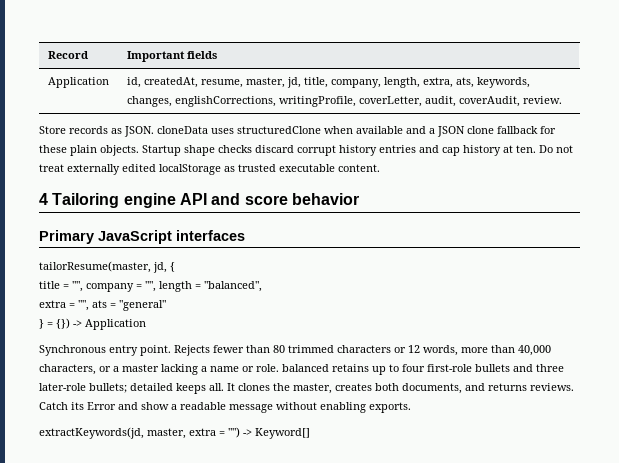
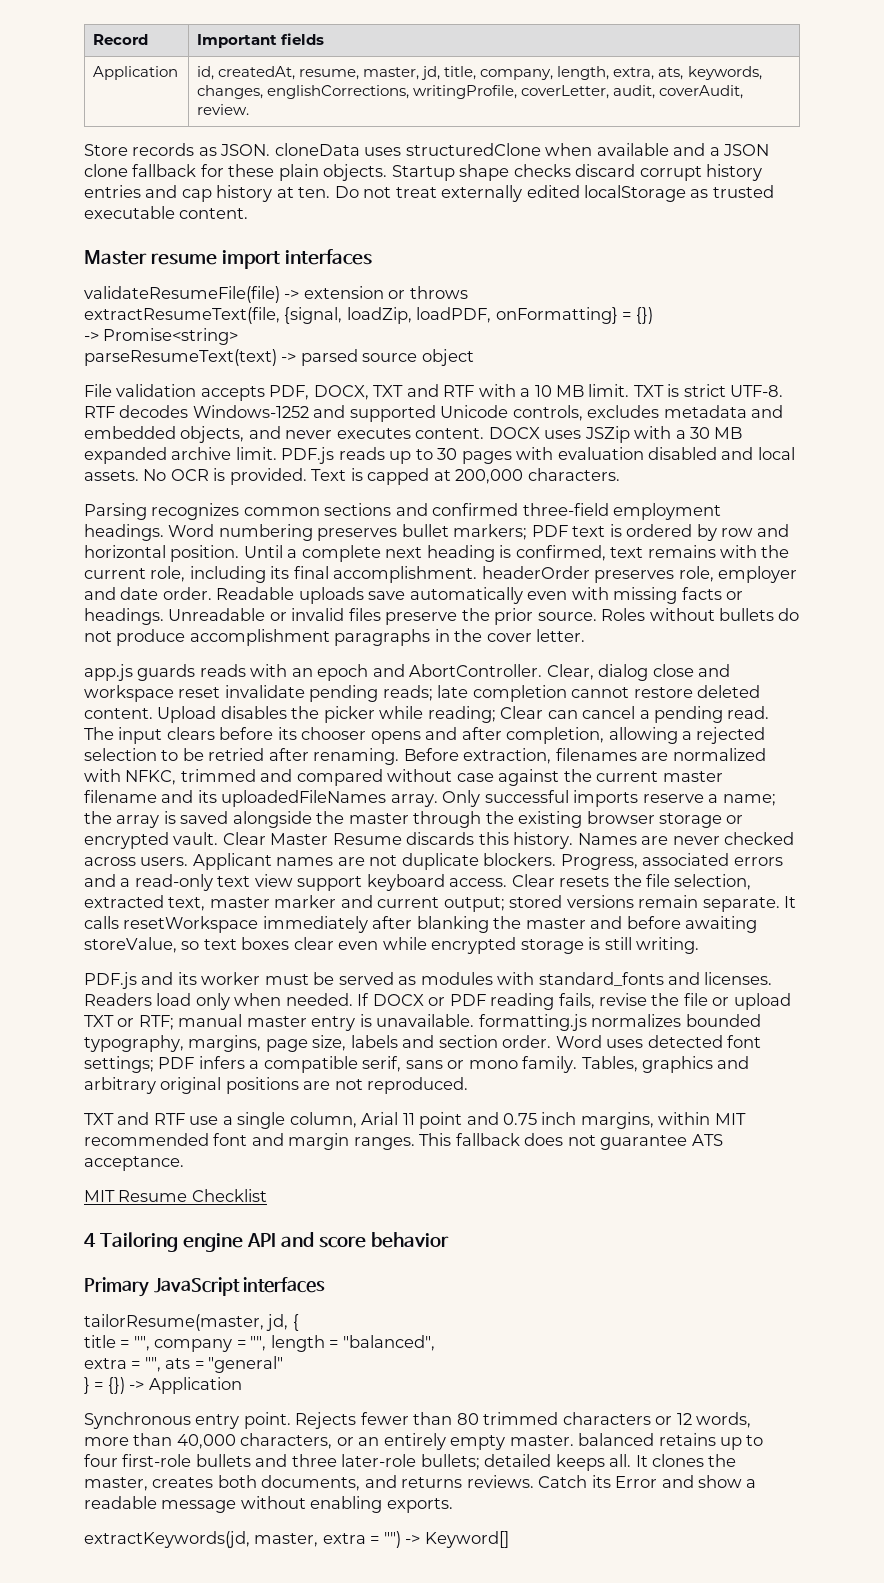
+ Master resume import interfaces
+ validateResumeFile(file) -> extension or throws
+ extractResumeText(file, {signal, loadZip, loadPDF, onFormatting} = {})
+ -> Promise<string>
+ parseResumeText(text) -> parsed source object
+ File validation accepts PDF, DOCX, TXT and RTF with a 10 MB limit. TXT is strict UTF-8. RTF decodes Windows-1252 and supported Unicode controls, excludes metadata and embedded objects, and never executes content. DOCX uses JSZip with a 30 MB expanded archive limit. PDF.js reads up to 30 pages with evaluation disabled and local assets. No OCR is provided. Text is capped at 200,000 characters.
+ Parsing recognizes common sections and confirmed three-field employment headings. Word numbering preserves bullet markers; PDF text is ordered by row and horizontal position. Until a complete next heading is confirmed, text remains with the current role, including its final accomplishment. headerOrder preserves role, employer and date order. Readable uploads save automatically even with missing facts or headings. Unreadable or invalid files preserve the prior source. Roles without bullets do not produce accomplishment paragraphs in the cover letter.
+ app.js guards reads with an epoch and AbortController. Clear, dialog close and workspace reset invalidate pending reads; late completion cannot restore deleted content. Upload disables the picker while reading; Clear can cancel a pending read. The input clears before its chooser opens and after completion, allowing a rejected selection to be retried after renaming. Before extraction, filenames are normalized with NFKC, trimmed and compared without case against the current master filename and its uploadedFileNames array. Only successful imports reserve a name; the array is saved alongside the master through the existing browser storage or encrypted vault. Clear Master Resume discards this history. Names are never checked across users. Applicant names are not duplicate blockers. Progress, associated errors and a read-only text view support keyboard access. Clear resets the file selection, extracted text, master marker and current output; stored versions remain separate. It calls resetWorkspace immediately after blanking the master and before awaiting storeValue, so text boxes clear even while encrypted storage is still writing.
+ PDF.js and its worker must be served as modules with standard_fonts and licenses. Readers load only when needed. If DOCX or PDF reading fails, revise the file or upload TXT or RTF; manual master entry is unavailable. formatting.js normalizes bounded typography, margins, page size, labels and section order. Word uses detected font settings; PDF infers a compatible serif, sans or mono family. Tables, graphics and arbitrary original positions are not reproduced.
+ TXT and RTF use a single column, Arial 11 point and 0.75 inch margins, within MIT recommended font and margin ranges. This fallback does not guarantee ATS acceptance.
+ MIT Resume Checklist
- Rejects fewer than 80 trimmed characters or 12 words, more than 40,000 characters, or a master lacking a name or role. balanced retains up to four first-role bullets and three later-role bullets; detailed keeps all.
+ Rejects fewer than 80 trimmed characters or 12 words, more than 40,000 characters, or an entirely empty master. balanced retains up to four first-role bullets and three later-role bullets; detailed keeps all.

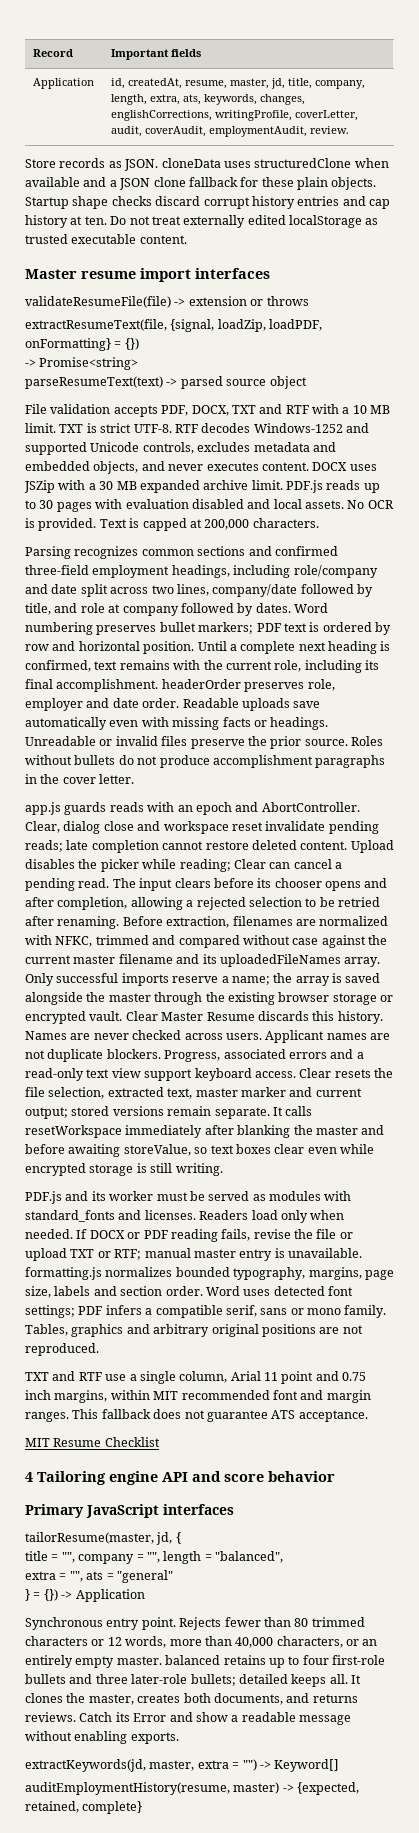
- Application | id, createdAt, resume, master, jd, title, company, length, extra, ats, keywords, changes, englishCorrections, writingProfile, coverLetter, audit, coverAudit, review.
+ Application | id, createdAt, resume, master, jd, title, company, length, extra, ats, keywords, changes, englishCorrections, writingProfile, coverLetter, audit, coverAudit, employmentAudit, review.
- Parsing recognizes common sections and confirmed three-field employment headings.
+ Parsing recognizes common sections and confirmed three-field employment headings, including role/company and date split across two lines, company/date followed by title, and role at company followed by dates.
+ auditEmploymentHistory(resume, master) -> {expected, retained, complete}

